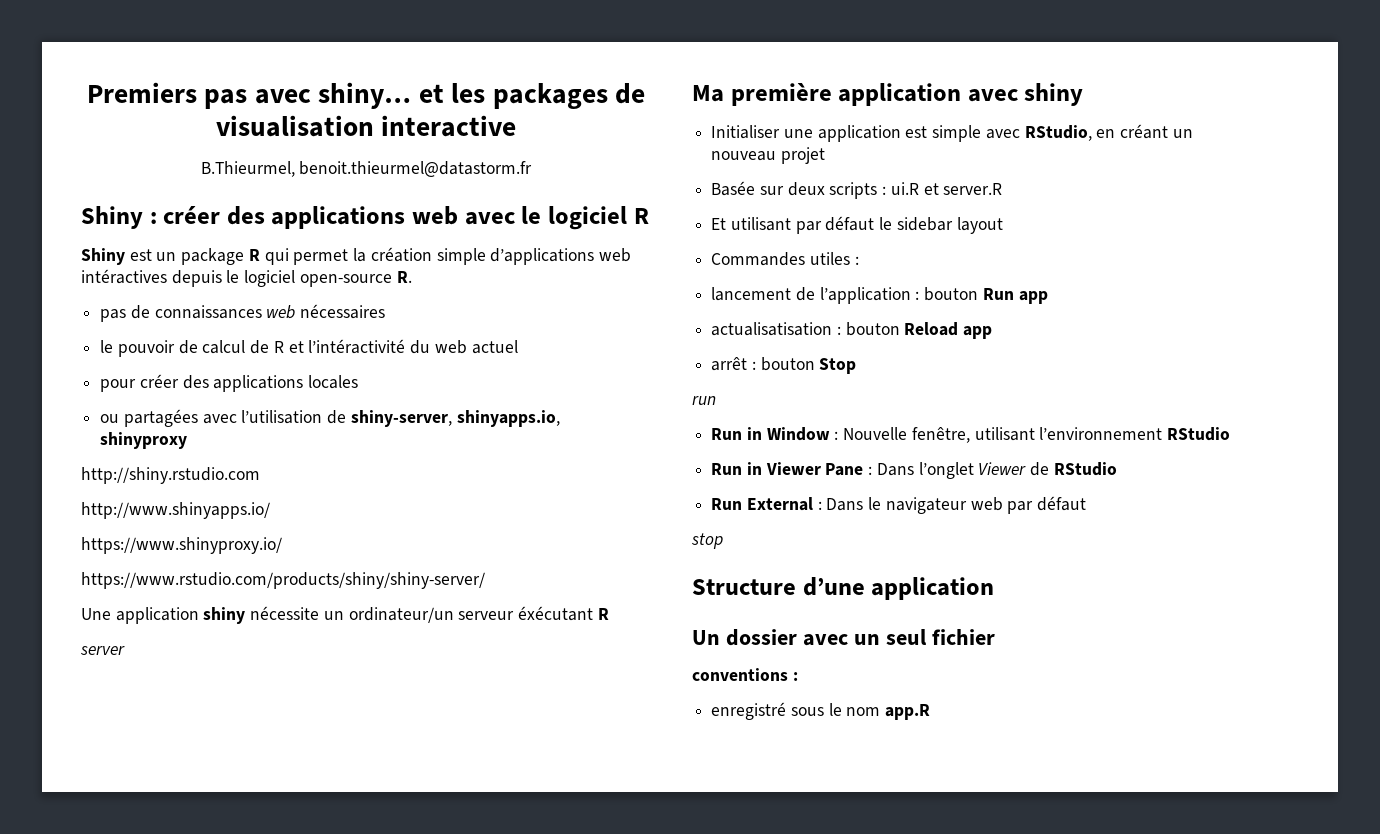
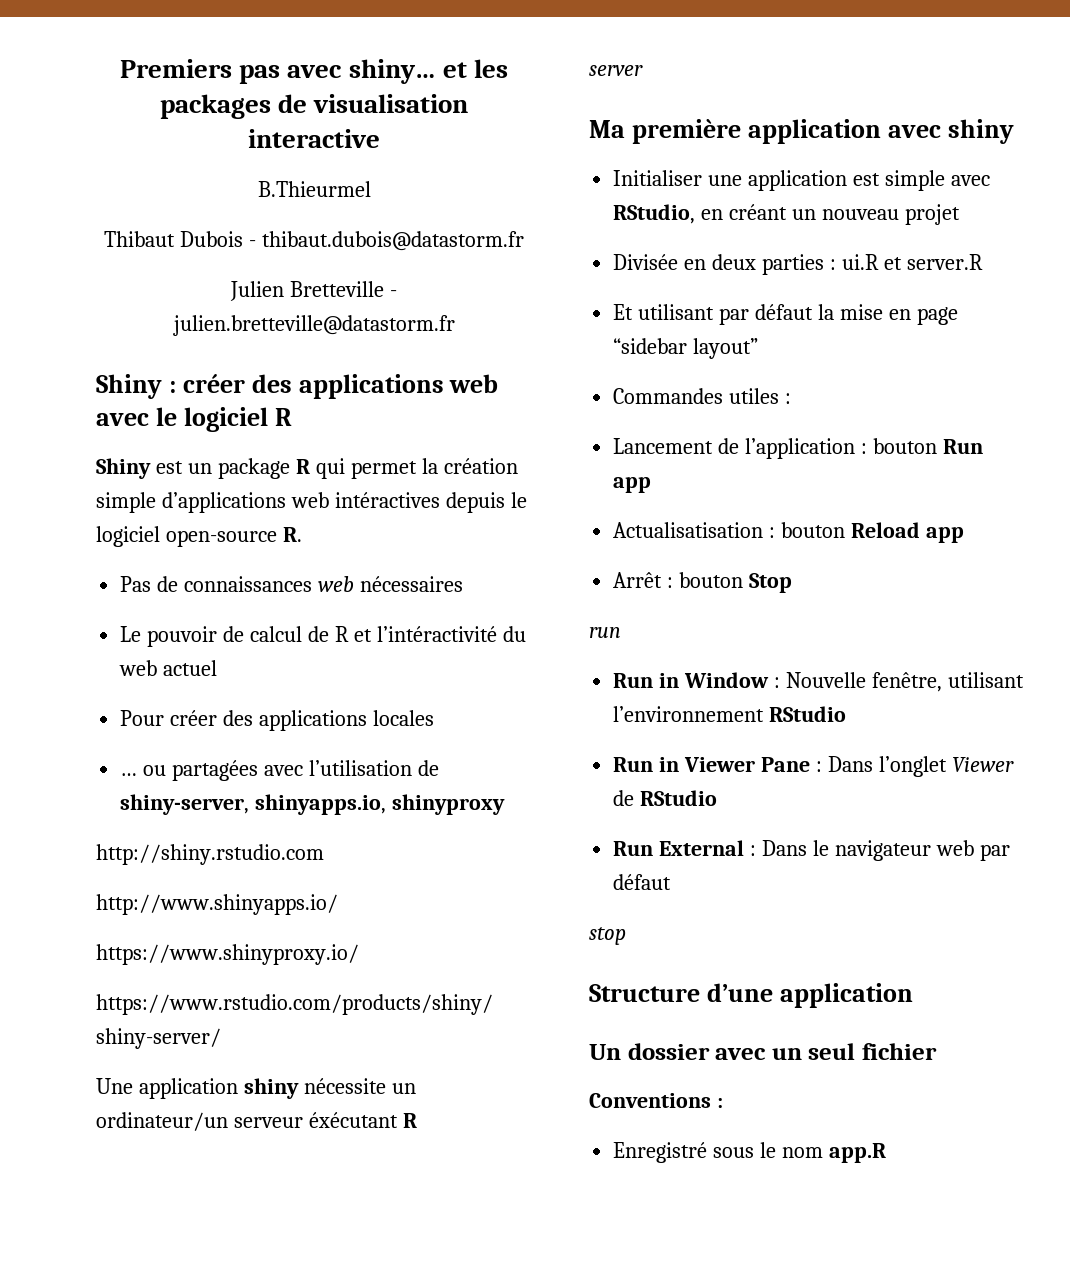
- B.Thieurmel, benoit.thieurmel@datastorm.fr
+ B.Thieurmel
+ Thibaut Dubois - thibaut.dubois@datastorm.fr
+ Julien Bretteville - julien.bretteville@datastorm.fr
- pas de connaissances web nécessaires
+ Pas de connaissances web nécessaires
- le pouvoir de calcul de R et l’intéractivité du web actuel
+ Le pouvoir de calcul de R et l’intéractivité du web actuel
- pour créer des applications locales
+ Pour créer des applications locales
- ou partagées avec l’utilisation de shiny-server, shinyapps.io, shinyproxy
+ … ou partagées avec l’utilisation de shiny-server, shinyapps.io, shinyproxy
- Basée sur deux scripts : ui.R et server.R
+ Divisée en deux parties : ui.R et server.R
- Et utilisant par défaut le sidebar layout
+ Et utilisant par défaut la mise en page “sidebar layout”
- lancement de l’application : bouton Run app
+ Lancement de l’application : bouton Run app
- actualisatisation : bouton Reload app
+ Actualisatisation : bouton Reload app
- arrêt : bouton Stop
+ Arrêt : bouton Stop
- conventions :
- enregistré sous le nom app.R
+ Conventions :
+ Enregistré sous le nom app.R

